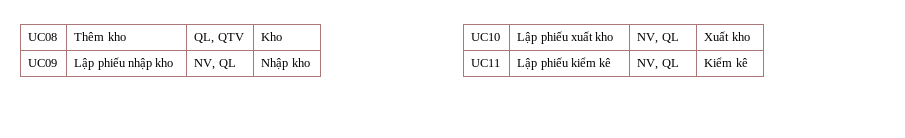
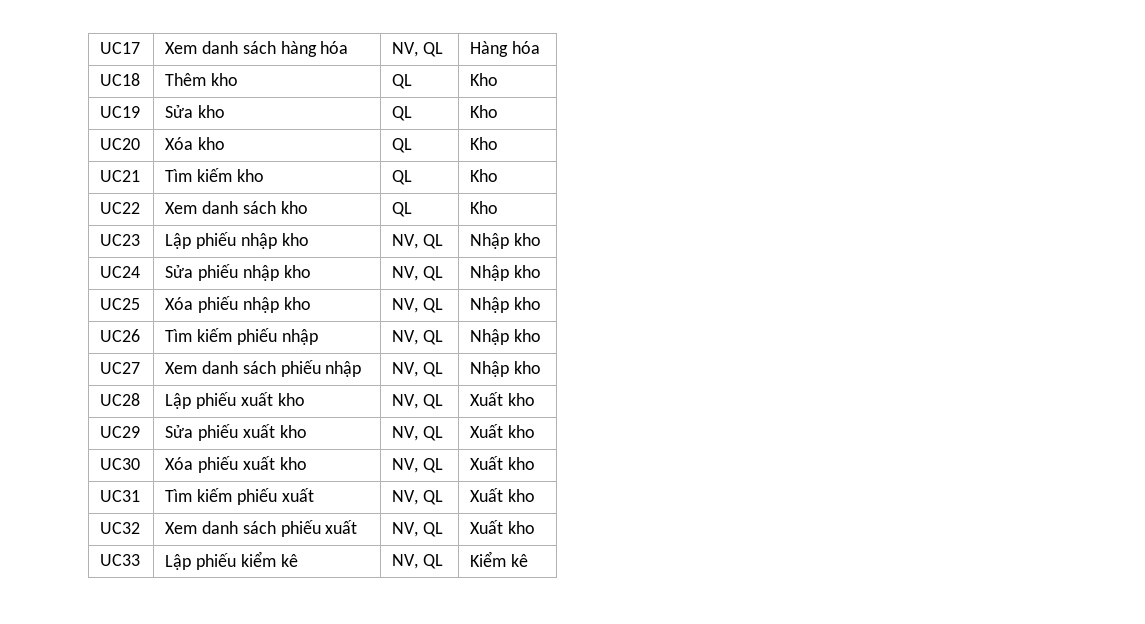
- UC08 | Thêm kho | QL, QTV | Kho
- UC09 | Lập phiếu nhập kho | NV, QL | Nhập kho
+ UC17 | Xem danh sách hàng hóa | NV, QL | Hàng hóa
+ UC18 | Thêm kho | QL | Kho
+ UC19 | Sửa kho | QL | Kho
+ UC20 | Xóa kho | QL | Kho
+ UC21 | Tìm kiếm kho | QL | Kho
+ UC22 | Xem danh sách kho | QL | Kho
+ UC23 | Lập phiếu nhập kho | NV, QL | Nhập kho
- UC10 | Lập phiếu xuất kho | NV, QL | Xuất kho
+ UC24 | Sửa phiếu nhập kho | NV, QL | Nhập kho
+ UC25 | Xóa phiếu nhập kho | NV, QL | Nhập kho
+ UC26 | Tìm kiếm phiếu nhập | NV, QL | Nhập kho
+ UC27 | Xem danh sách phiếu nhập | NV, QL | Nhập kho
+ UC28 | Lập phiếu xuất kho | NV, QL | Xuất kho
- UC11 | Lập phiếu kiểm kê | NV, QL | Kiểm kê
+ UC29 | Sửa phiếu xuất kho | NV, QL | Xuất kho
+ UC30 | Xóa phiếu xuất kho | NV, QL | Xuất kho
+ UC31 | Tìm kiếm phiếu xuất | NV, QL | Xuất kho
+ UC32 | Xem danh sách phiếu xuất | NV, QL | Xuất kho
+ UC33 | Lập phiếu kiểm kê | NV, QL | Kiểm kê

